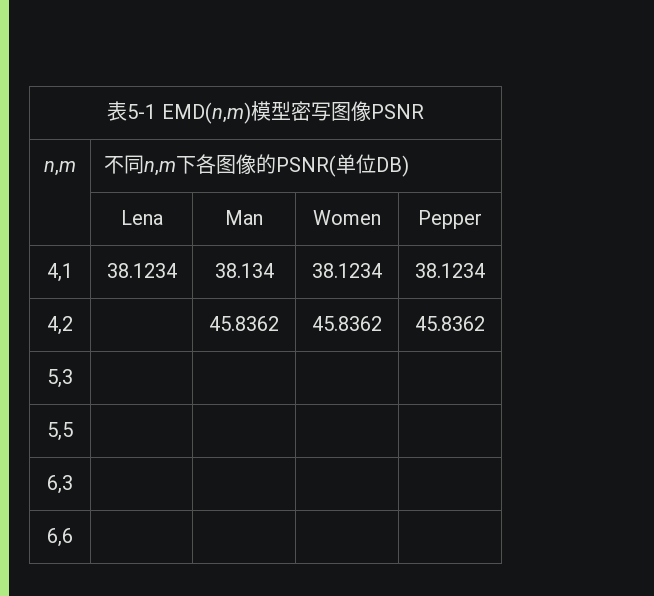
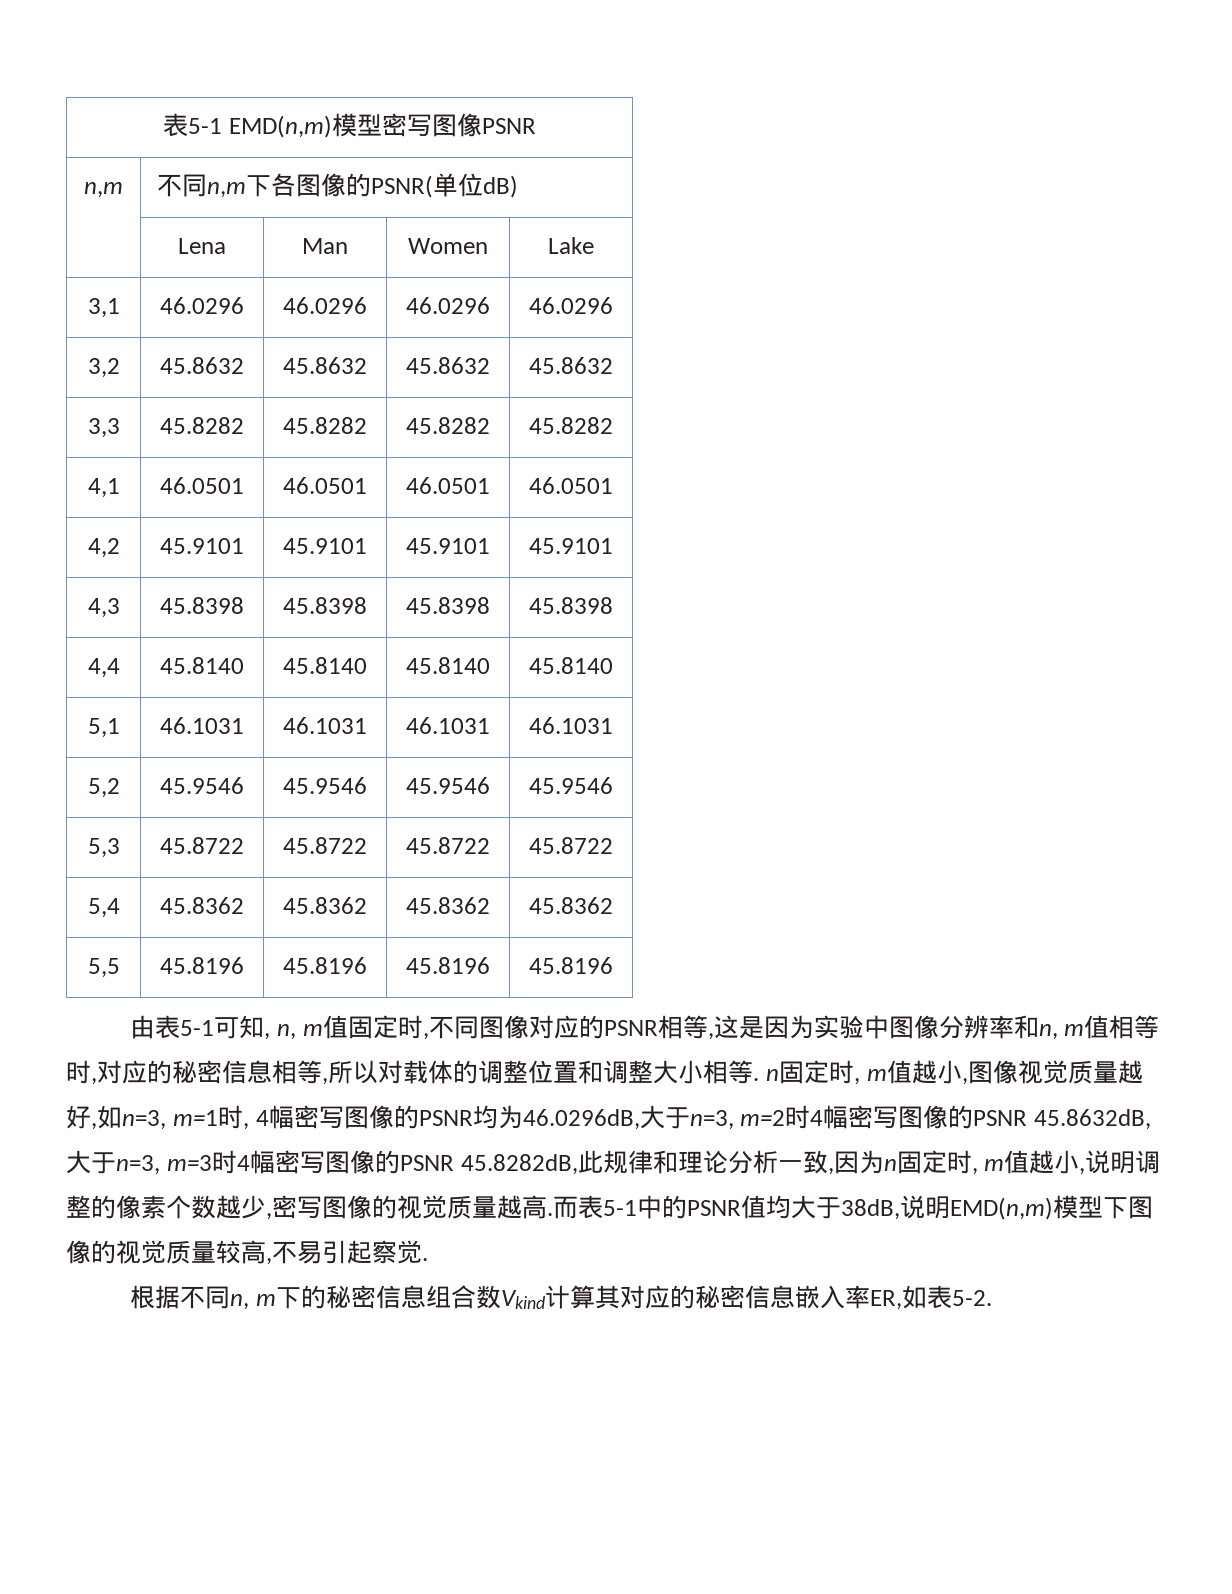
- n,m | 不同n,m下各图像的PSNR(单位DB)
+ n,m | 不同n,m下各图像的PSNR(单位dB)
- | Lena | Man | Women | Pepper
- 4,1 | 38.1234 | 38.134 | 38.1234 | 38.1234
- 4,2 | | 45.8362 | 45.8362 | 45.8362
- 5,3 | | | |
+ | Lena | Man | Women | Lake
+ 3,1 | 46.0296 | 46.0296 | 46.0296 | 46.0296
+ 3,2 | 45.8632 | 45.8632 | 45.8632 | 45.8632
+ 3,3 | 45.8282 | 45.8282 | 45.8282 | 45.8282
+ 4,1 | 46.0501 | 46.0501 | 46.0501 | 46.0501
+ 4,2 | 45.9101 | 45.9101 | 45.9101 | 45.9101
+ 4,3 | 45.8398 | 45.8398 | 45.8398 | 45.8398
+ 4,4 | 45.8140 | 45.8140 | 45.8140 | 45.8140
+ 5,1 | 46.1031 | 46.1031 | 46.1031 | 46.1031
+ 5,2 | 45.9546 | 45.9546 | 45.9546 | 45.9546
+ 5,3 | 45.8722 | 45.8722 | 45.8722 | 45.8722
+ 5,4 | 45.8362 | 45.8362 | 45.8362 | 45.8362
- 5,5 | | | |
- 6,3 | | | |
- 6,6 | | | |
+ 5,5 | 45.8196 | 45.8196 | 45.8196 | 45.8196
+ 由表5-1可知, n, m值固定时,不同图像对应的PSNR相等,这是因为实验中图像分辨率和n, m值相等时,对应的秘密信息相等,所以对载体的调整位置和调整大小相等. n固定时, m值越小,图像视觉质量越好,如n=3, m=1时, 4幅密写图像的PSNR均为46.0296dB,大于n=3, m=2时4幅密写图像的PSNR 45.8632dB,大于n=3, m=3时4幅密写图像的PSNR 45.8282dB,此规律和理论分析一致,因为n固定时, m值越小,说明调整的像素个数越少,密写图像的视觉质量越高.而表5-1中的PSNR值均大于38dB,说明EMD(n,m)模型下图像的视觉质量较高,不易引起察觉.
+ 根据不同n, m下的秘密信息组合数Vkind计算其对应的秘密信息嵌入率ER,如表5-2.

